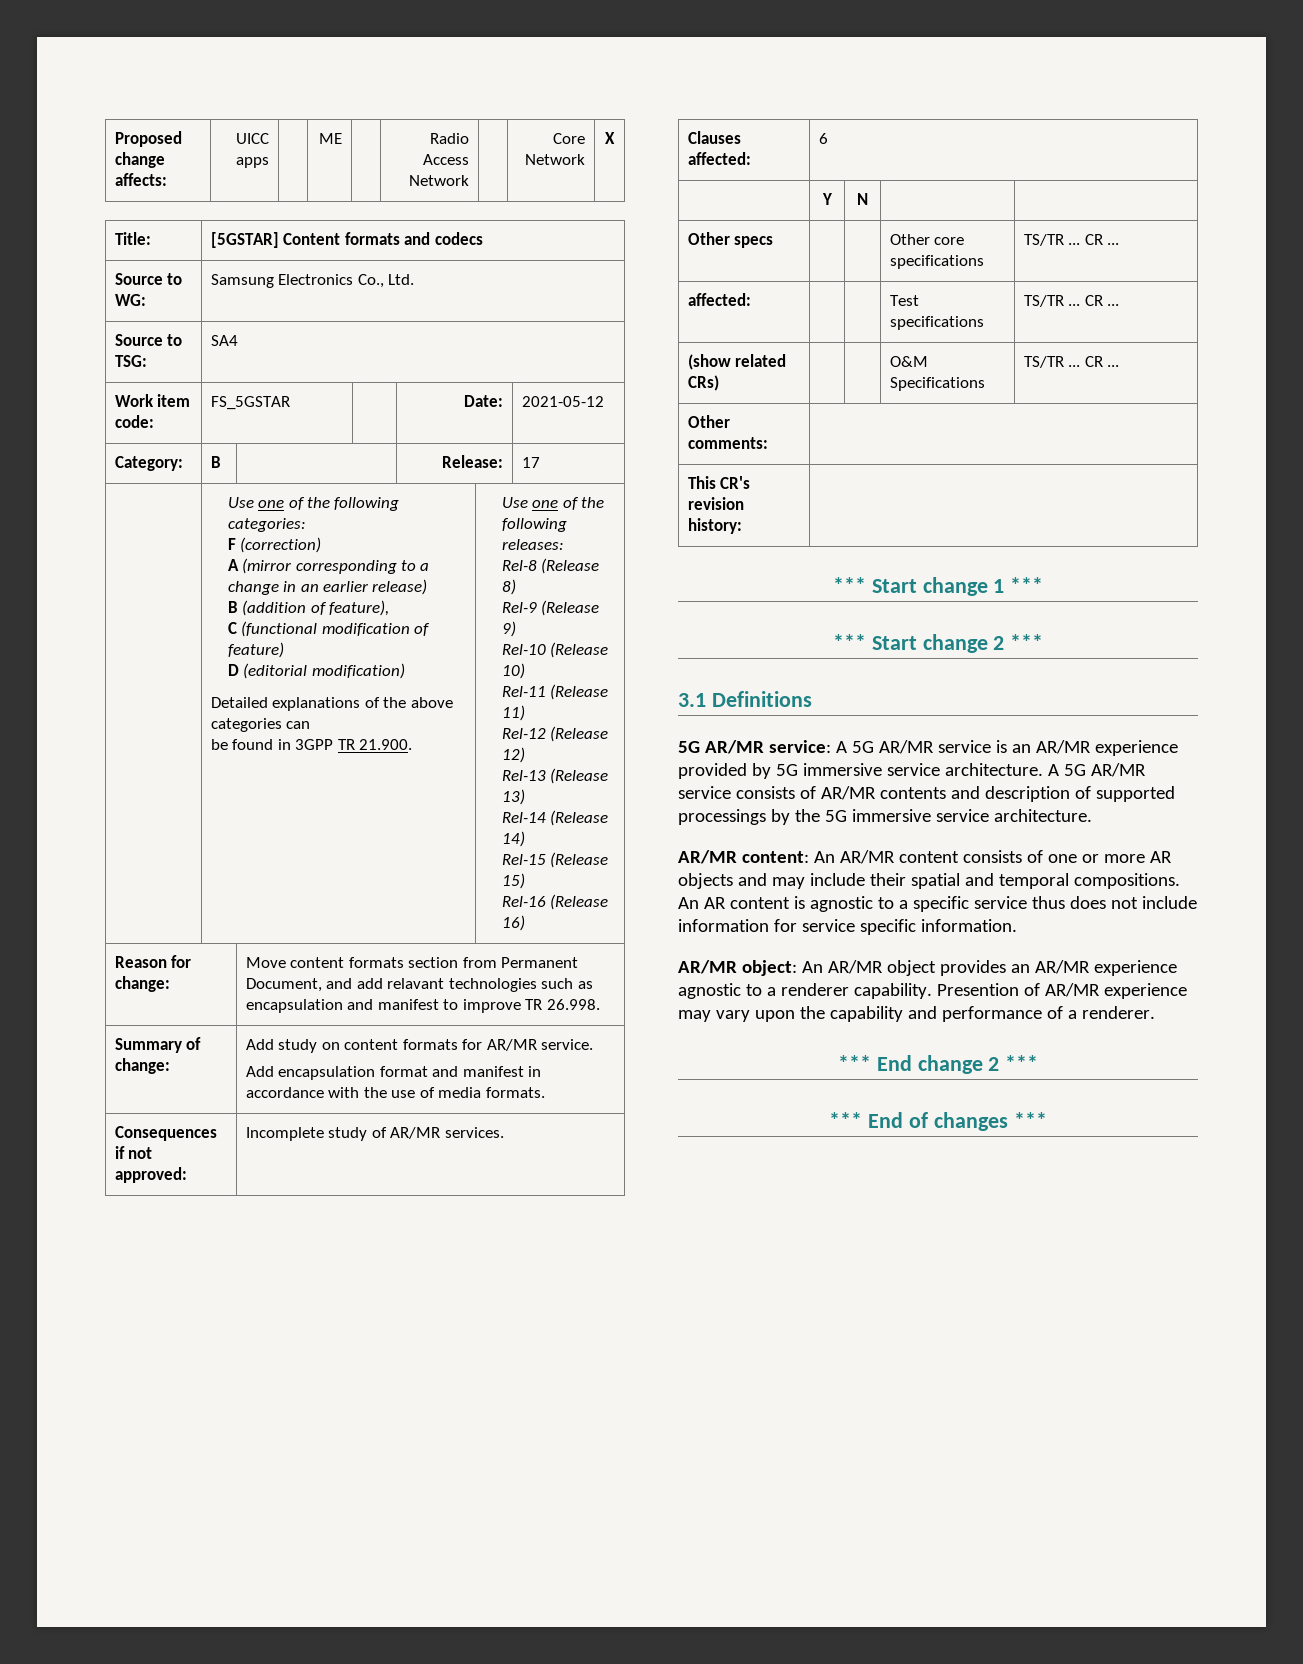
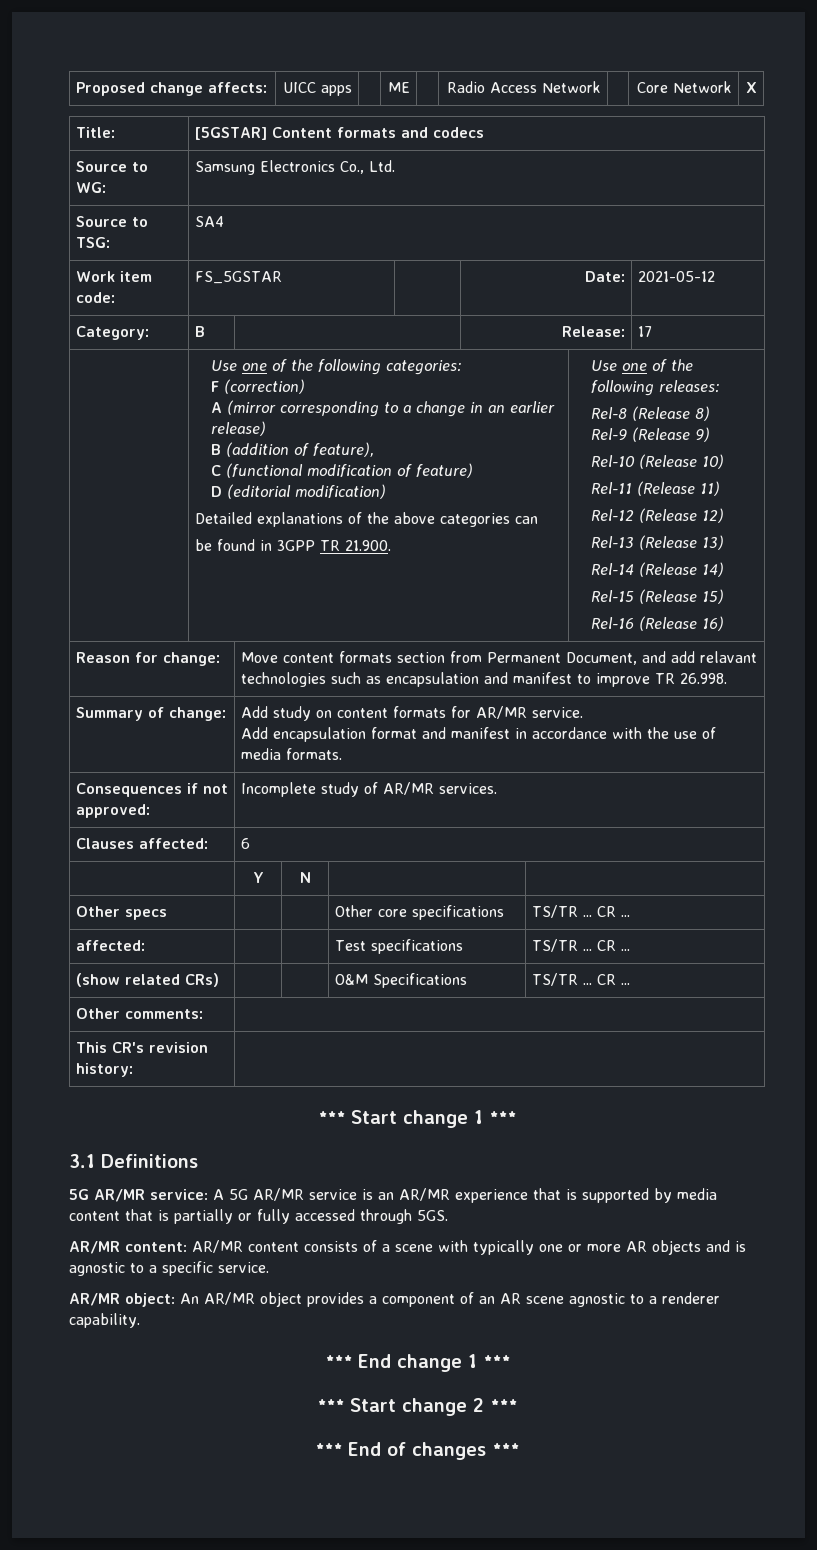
- *** Start change 2 ***
- 5G AR/MR service: A 5G AR/MR service is an AR/MR experience provided by 5G immersive service architecture. A 5G AR/MR service consists of AR/MR contents and description of supported processings by the 5G immersive service architecture.
+ 5G AR/MR service: A 5G AR/MR service is an AR/MR experience that is supported by media content that is partially or fully accessed through 5GS.
- AR/MR content: An AR/MR content consists of one or more AR objects and may include their spatial and temporal compositions. An AR content is agnostic to a specific service thus does not include information for service specific information.
+ AR/MR content: AR/MR content consists of a scene with typically one or more AR objects and is agnostic to a specific service.
- AR/MR object: An AR/MR object provides an AR/MR experience agnostic to a renderer capability. Presention of AR/MR experience may vary upon the capability and performance of a renderer.
- *** End change 2 ***
+ AR/MR object: An AR/MR object provides a component of an AR scene agnostic to a renderer capability.
+ *** End change 1 ***
+ *** Start change 2 ***

